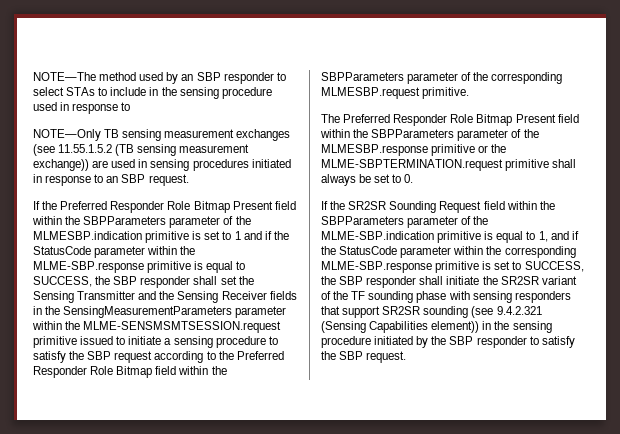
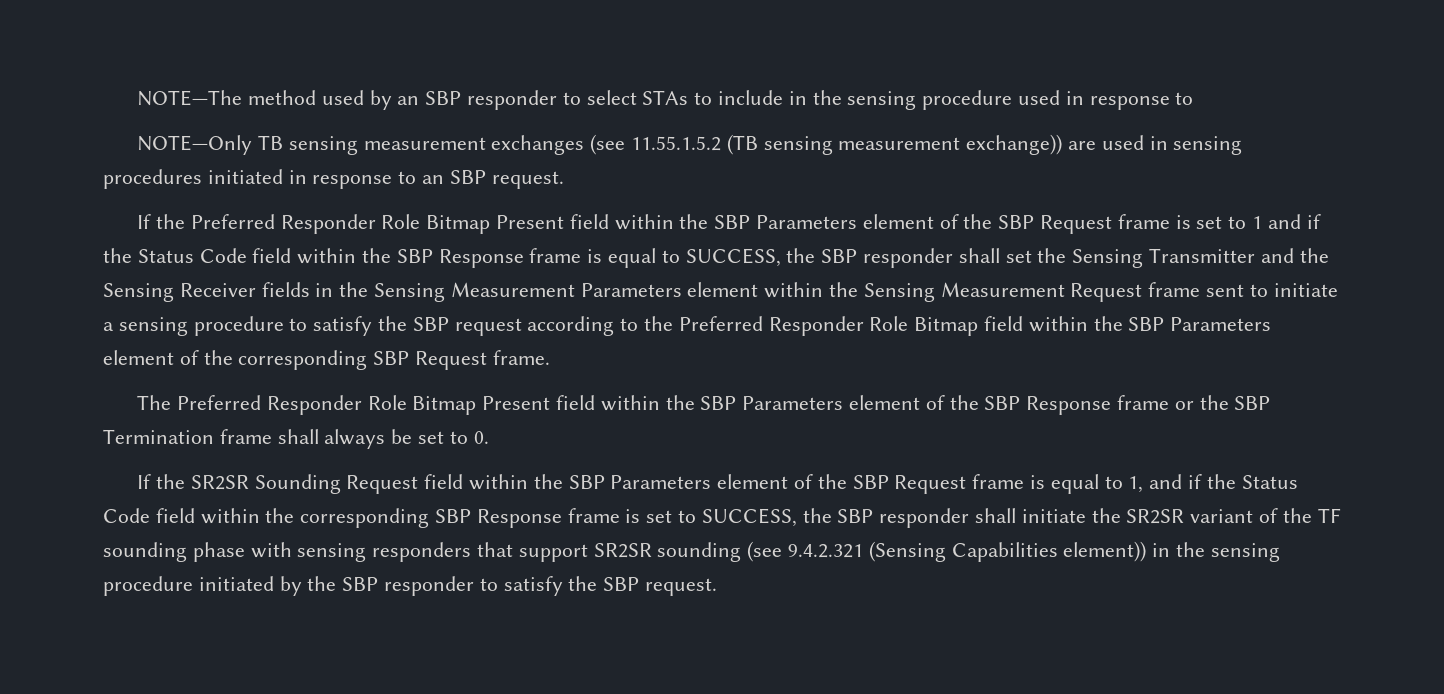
- If the Preferred Responder Role Bitmap Present field within the SBPParameters parameter of the MLMESBP.indication primitive is set to 1 and if the StatusCode parameter within the MLME-SBP.response primitive is equal to SUCCESS, the SBP responder shall set the Sensing Transmitter and the Sensing Receiver fields in the SensingMeasurementParameters parameter within the MLME-SENSMSMTSESSION.request primitive issued to initiate a sensing procedure to satisfy the SBP request according to the Preferred Responder Role Bitmap field within the SBPParameters parameter of the corresponding MLMESBP.request primitive.
+ If the Preferred Responder Role Bitmap Present field within the SBP Parameters element of the SBP Request frame is set to 1 and if the Status Code field within the SBP Response frame is equal to SUCCESS, the SBP responder shall set the Sensing Transmitter and the Sensing Receiver fields in the Sensing Measurement Parameters element within the Sensing Measurement Request frame sent to initiate a sensing procedure to satisfy the SBP request according to the Preferred Responder Role Bitmap field within the SBP Parameters element of the corresponding SBP Request frame.
- The Preferred Responder Role Bitmap Present field within the SBPParameters parameter of the MLMESBP.response primitive or the MLME-SBPTERMINATION.request primitive shall always be set to 0.
+ The Preferred Responder Role Bitmap Present field within the SBP Parameters element of the SBP Response frame or the SBP Termination frame shall always be set to 0.
- If the SR2SR Sounding Request field within the SBPParameters parameter of the MLME-SBP.indication primitive is equal to 1, and if the StatusCode parameter within the corresponding MLME-SBP.response primitive is set to SUCCESS, the SBP responder shall initiate the SR2SR variant of the TF sounding phase with sensing responders that support SR2SR sounding (see 9.4.2.321 (Sensing Capabilities element)) in the sensing procedure initiated by the SBP responder to satisfy the SBP request.
+ If the SR2SR Sounding Request field within the SBP Parameters element of the SBP Request frame is equal to 1, and if the Status Code field within the corresponding SBP Response frame is set to SUCCESS, the SBP responder shall initiate the SR2SR variant of the TF sounding phase with sensing responders that support SR2SR sounding (see 9.4.2.321 (Sensing Capabilities element)) in the sensing procedure initiated by the SBP responder to satisfy the SBP request.

